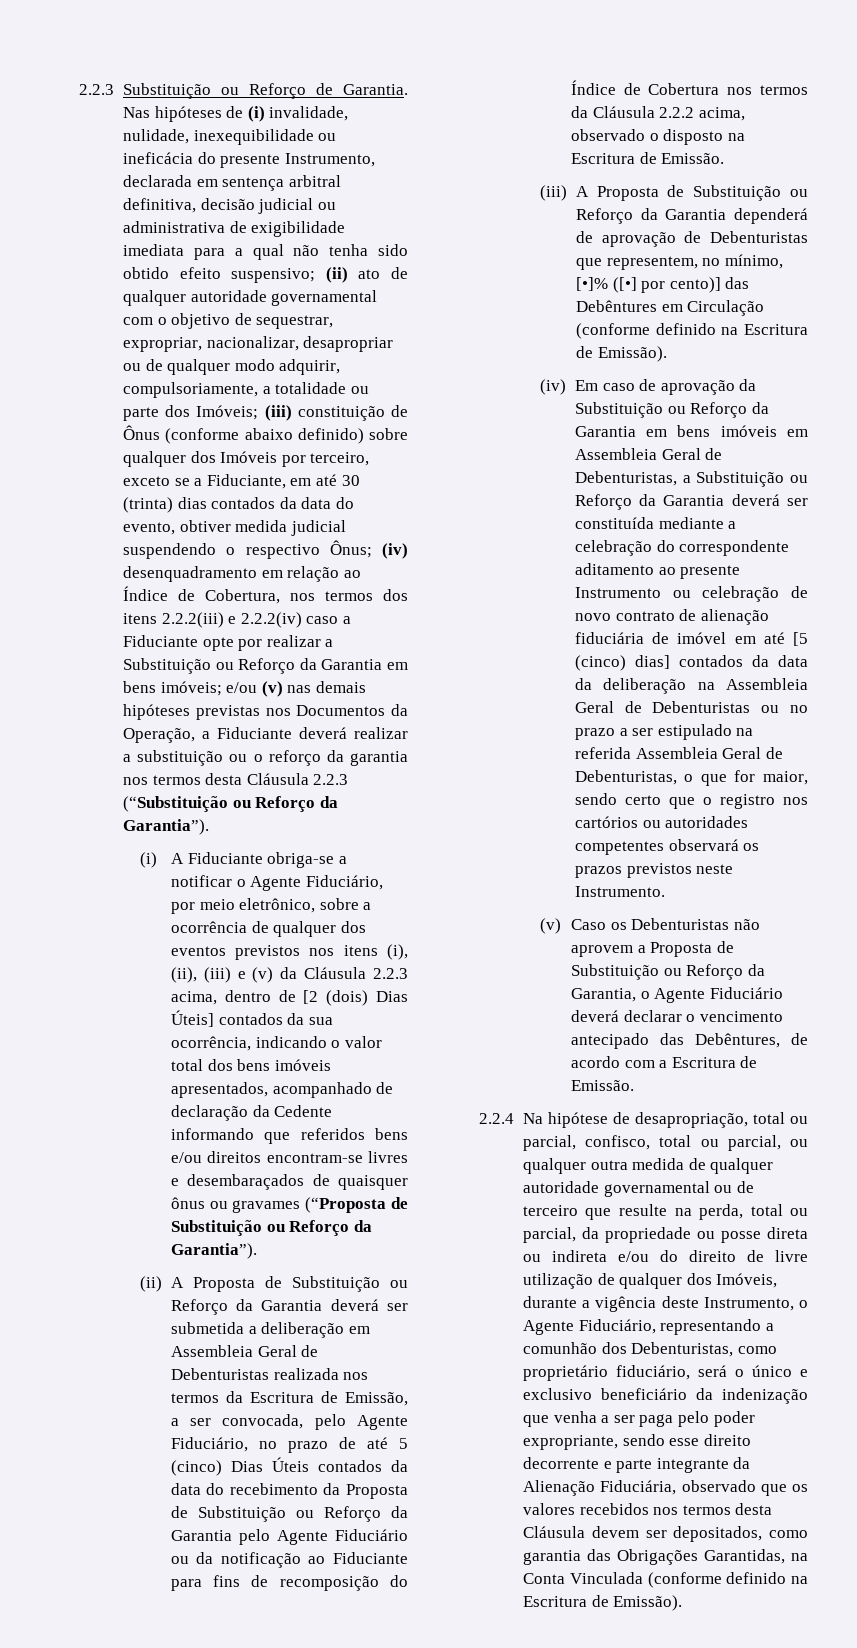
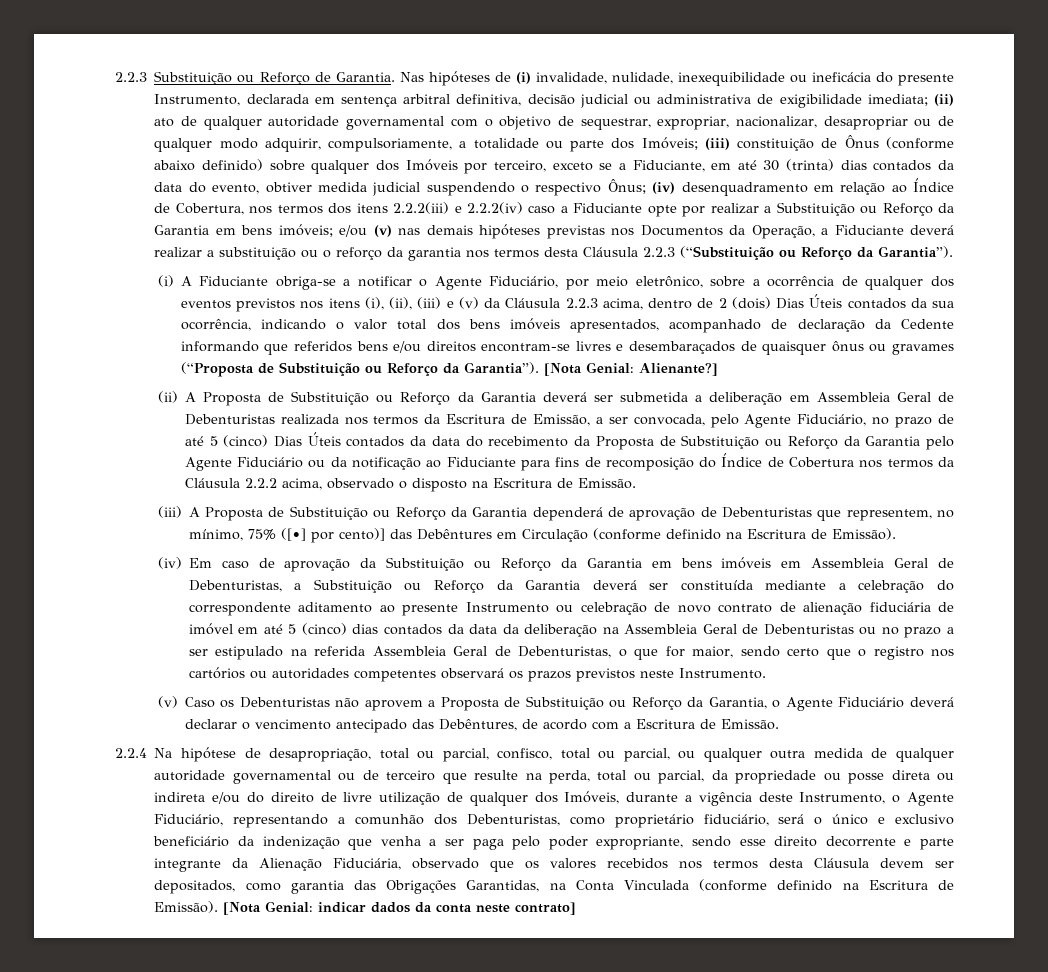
- Nas hipóteses de (i) invalidade, nulidade, inexequibilidade ou ineficácia do presente Instrumento, declarada em sentença arbitral definitiva, decisão judicial ou administrativa de exigibilidade imediata para a qual não tenha sido obtido efeito suspensivo;
+ Nas hipóteses de (i) invalidade, nulidade, inexequibilidade ou ineficácia do presente Instrumento, declarada em sentença arbitral definitiva, decisão judicial ou administrativa de exigibilidade imediata;
- (i) A Fiduciante obriga-se a notificar o Agente Fiduciário, por meio eletrônico, sobre a ocorrência de qualquer dos eventos previstos nos itens (i), (ii), (iii) e (v) da Cláusula 2.2.3 acima, dentro de [2 (dois) Dias Úteis] contados da sua ocorrência, indicando o valor total dos bens imóveis apresentados, acompanhado de declaração da Cedente informando que referidos bens e/ou direitos encontram-se livres e desembaraçados de quaisquer ônus ou gravames (“Proposta de Substituição ou Reforço da Garantia”).
+ (i) A Fiduciante obriga-se a notificar o Agente Fiduciário, por meio eletrônico, sobre a ocorrência de qualquer dos eventos previstos nos itens (i), (ii), (iii) e (v) da Cláusula 2.2.3 acima, dentro de 2 (dois) Dias Úteis contados da sua ocorrência, indicando o valor total dos bens imóveis apresentados, acompanhado de declaração da Cedente informando que referidos bens e/ou direitos encontram-se livres e desembaraçados de quaisquer ônus ou gravames (“Proposta de Substituição ou Reforço da Garantia”). [Nota Genial: Alienante?]
- (iii) A Proposta de Substituição ou Reforço da Garantia dependerá de aprovação de Debenturistas que representem, no mínimo, [•]% ([•] por cento)] das Debêntures em Circulação (conforme definido na Escritura de Emissão).
+ (iii) A Proposta de Substituição ou Reforço da Garantia dependerá de aprovação de Debenturistas que representem, no mínimo, 75% ([•] por cento)] das Debêntures em Circulação (conforme definido na Escritura de Emissão).
- (iv) Em caso de aprovação da Substituição ou Reforço da Garantia em bens imóveis em Assembleia Geral de Debenturistas, a Substituição ou Reforço da Garantia deverá ser constituída mediante a celebração do correspondente aditamento ao presente Instrumento ou celebração de novo contrato de alienação fiduciária de imóvel em até [5 (cinco) dias] contados da data da deliberação na Assembleia Geral de Debenturistas ou no prazo a ser estipulado na referida Assembleia Geral de Debenturistas, o que for maior, sendo certo que o registro nos cartórios ou autoridades competentes observará os prazos previstos neste Instrumento.
+ (iv) Em caso de aprovação da Substituição ou Reforço da Garantia em bens imóveis em Assembleia Geral de Debenturistas, a Substituição ou Reforço da Garantia deverá ser constituída mediante a celebração do correspondente aditamento ao presente Instrumento ou celebração de novo contrato de alienação fiduciária de imóvel em até 5 (cinco) dias contados da data da deliberação na Assembleia Geral de Debenturistas ou no prazo a ser estipulado na referida Assembleia Geral de Debenturistas, o que for maior, sendo certo que o registro nos cartórios ou autoridades competentes observará os prazos previstos neste Instrumento.
+ [Nota Genial: indicar dados da conta neste contrato]

